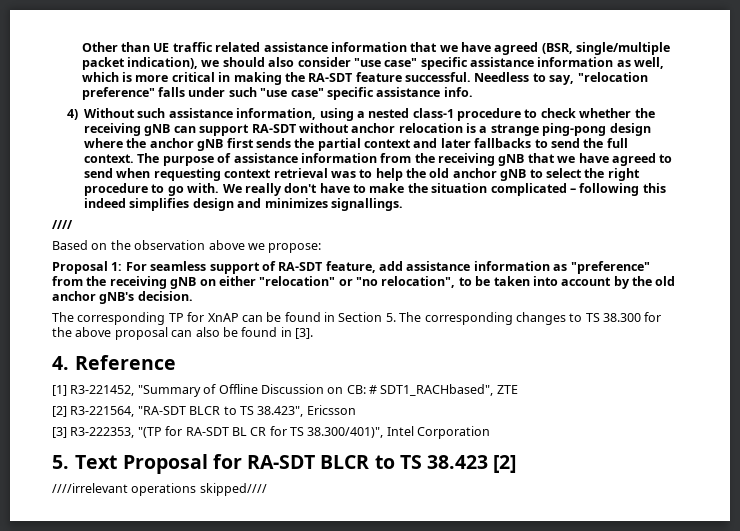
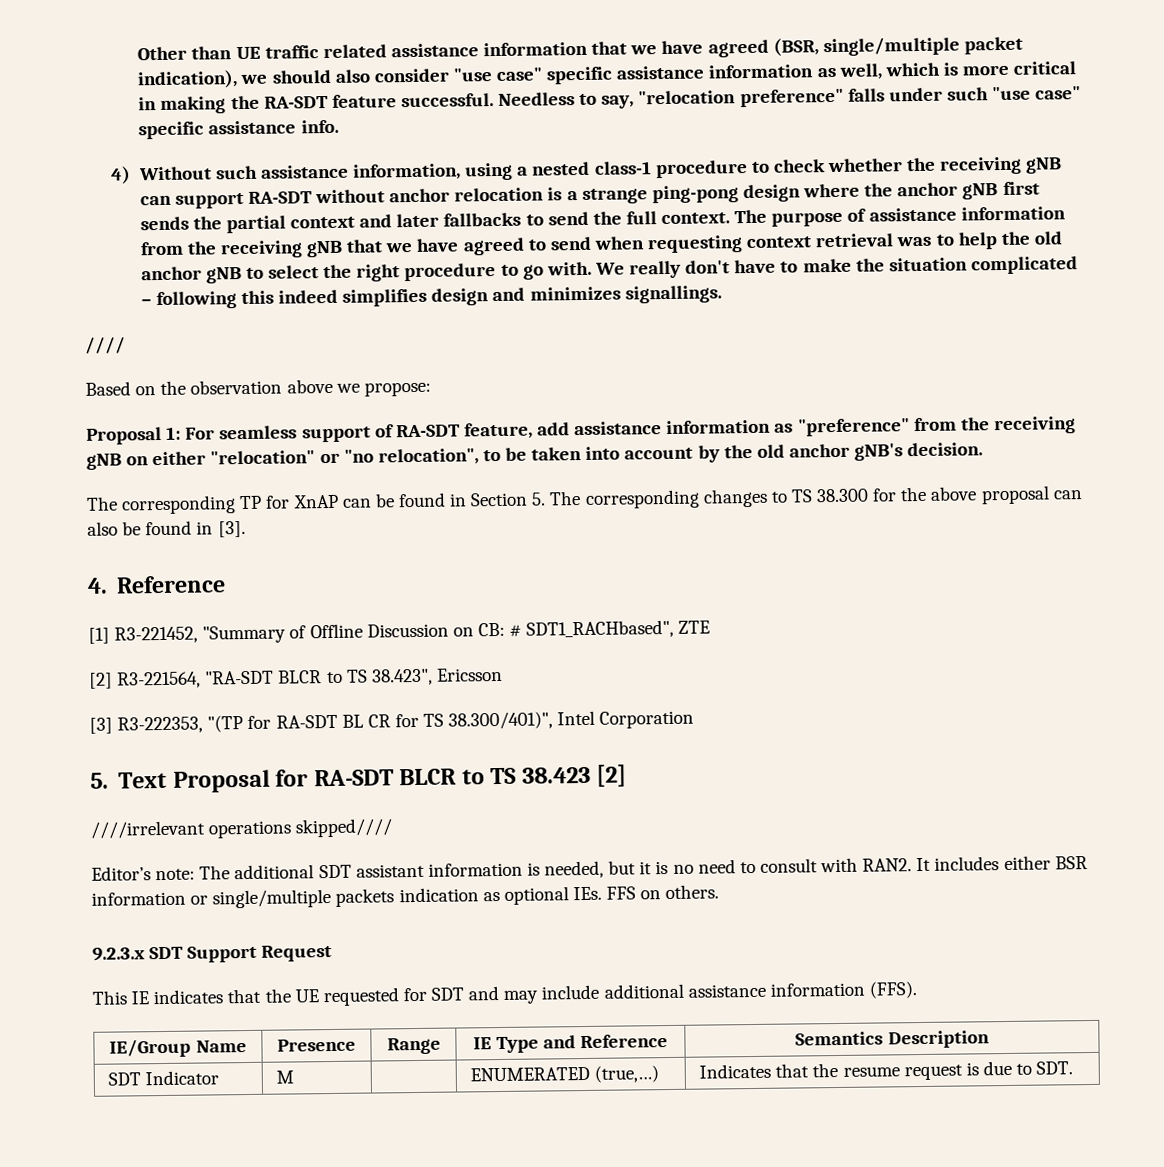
+ Editor’s note: The additional SDT assistant information is needed, but it is no need to consult with RAN2. It includes either BSR information or single/multiple packets indication as optional IEs. FFS on others.
+ 9.2.3.x SDT Support Request
+ This IE indicates that the UE requested for SDT and may include additional assistance information (FFS).
+ IE/Group Name | Presence | Range | IE Type and Reference | Semantics Description
+ SDT Indicator | M | | ENUMERATED (true,…) | Indicates that the resume request is due to SDT.

